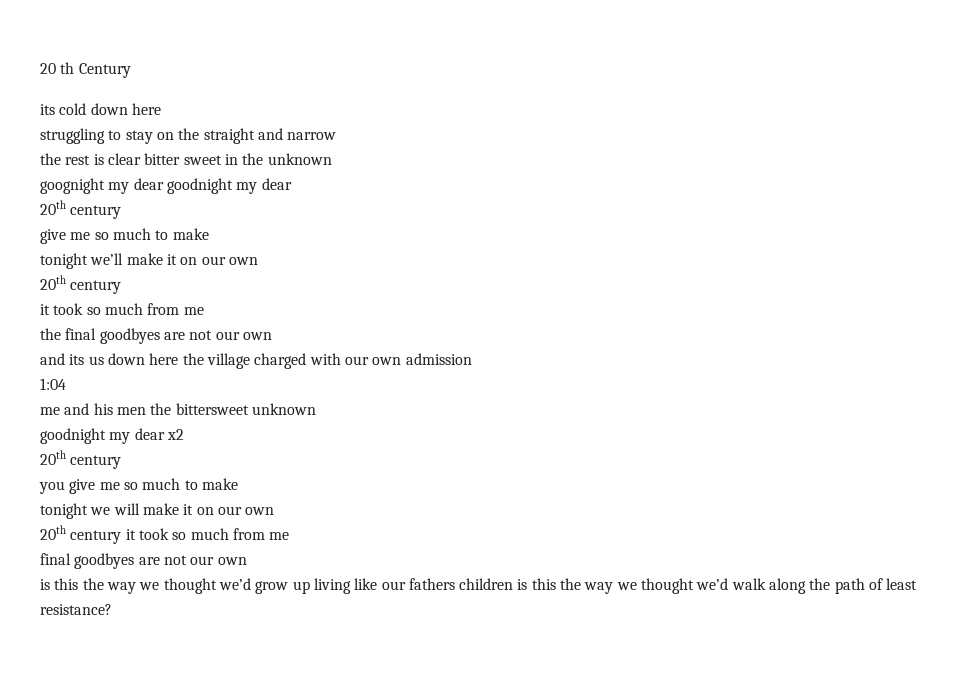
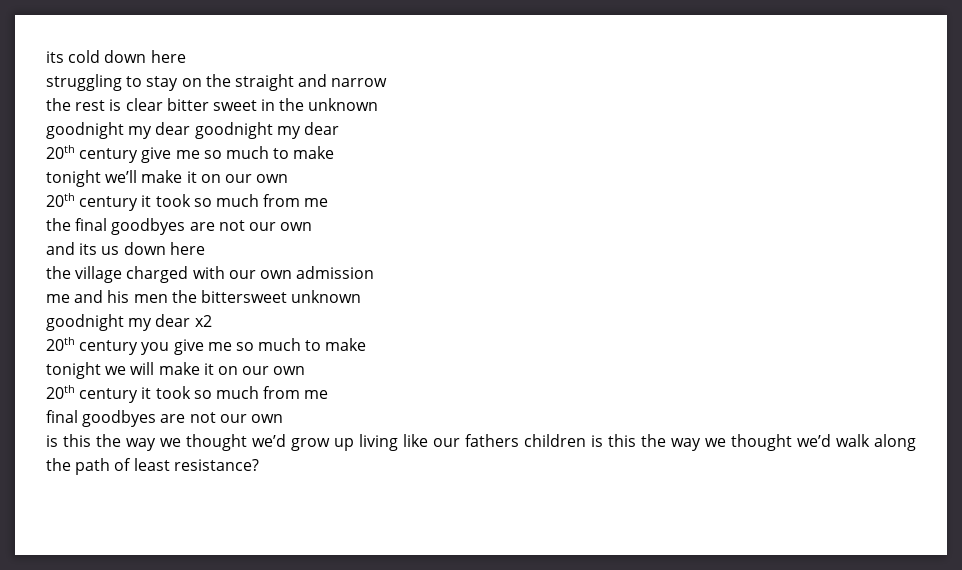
- 20 th Century
- goognight my dear goodnight my dear
- 20th century
- give me so much to make
+ goodnight my dear goodnight my dear
+ 20th century give me so much to make
  tonight we’ll make it on our own
- 20th century
- it took so much from me
+ 20th century it took so much from me
- and its us down here the village charged with our own admission
+ and its us down here
+ the village charged with our own admission
- 1:04
  goodnight my dear x2
- 20th century
- you give me so much to make
+ 20th century you give me so much to make

